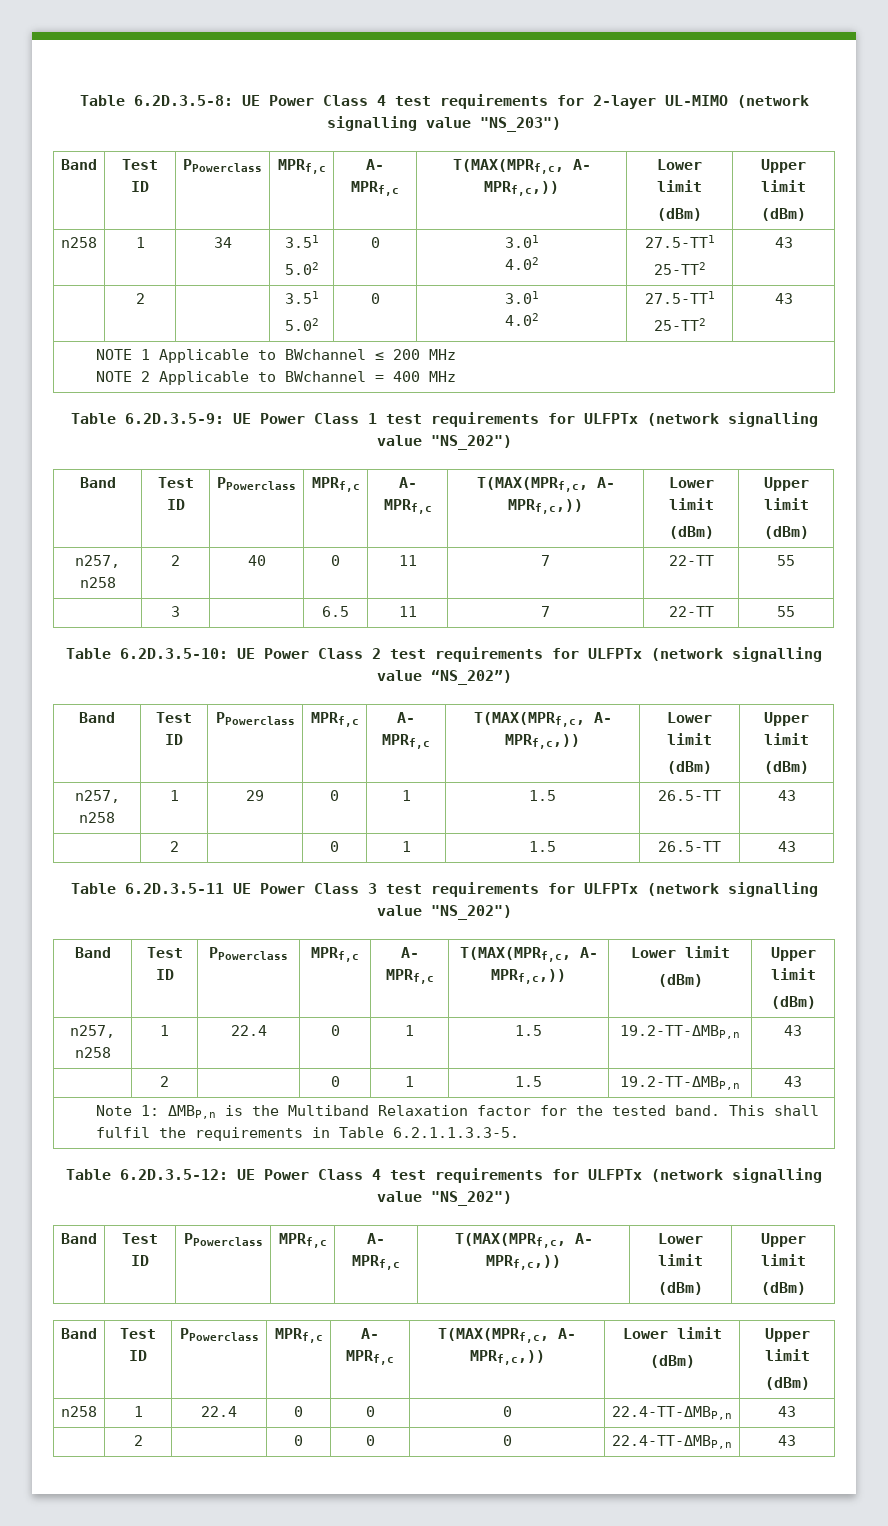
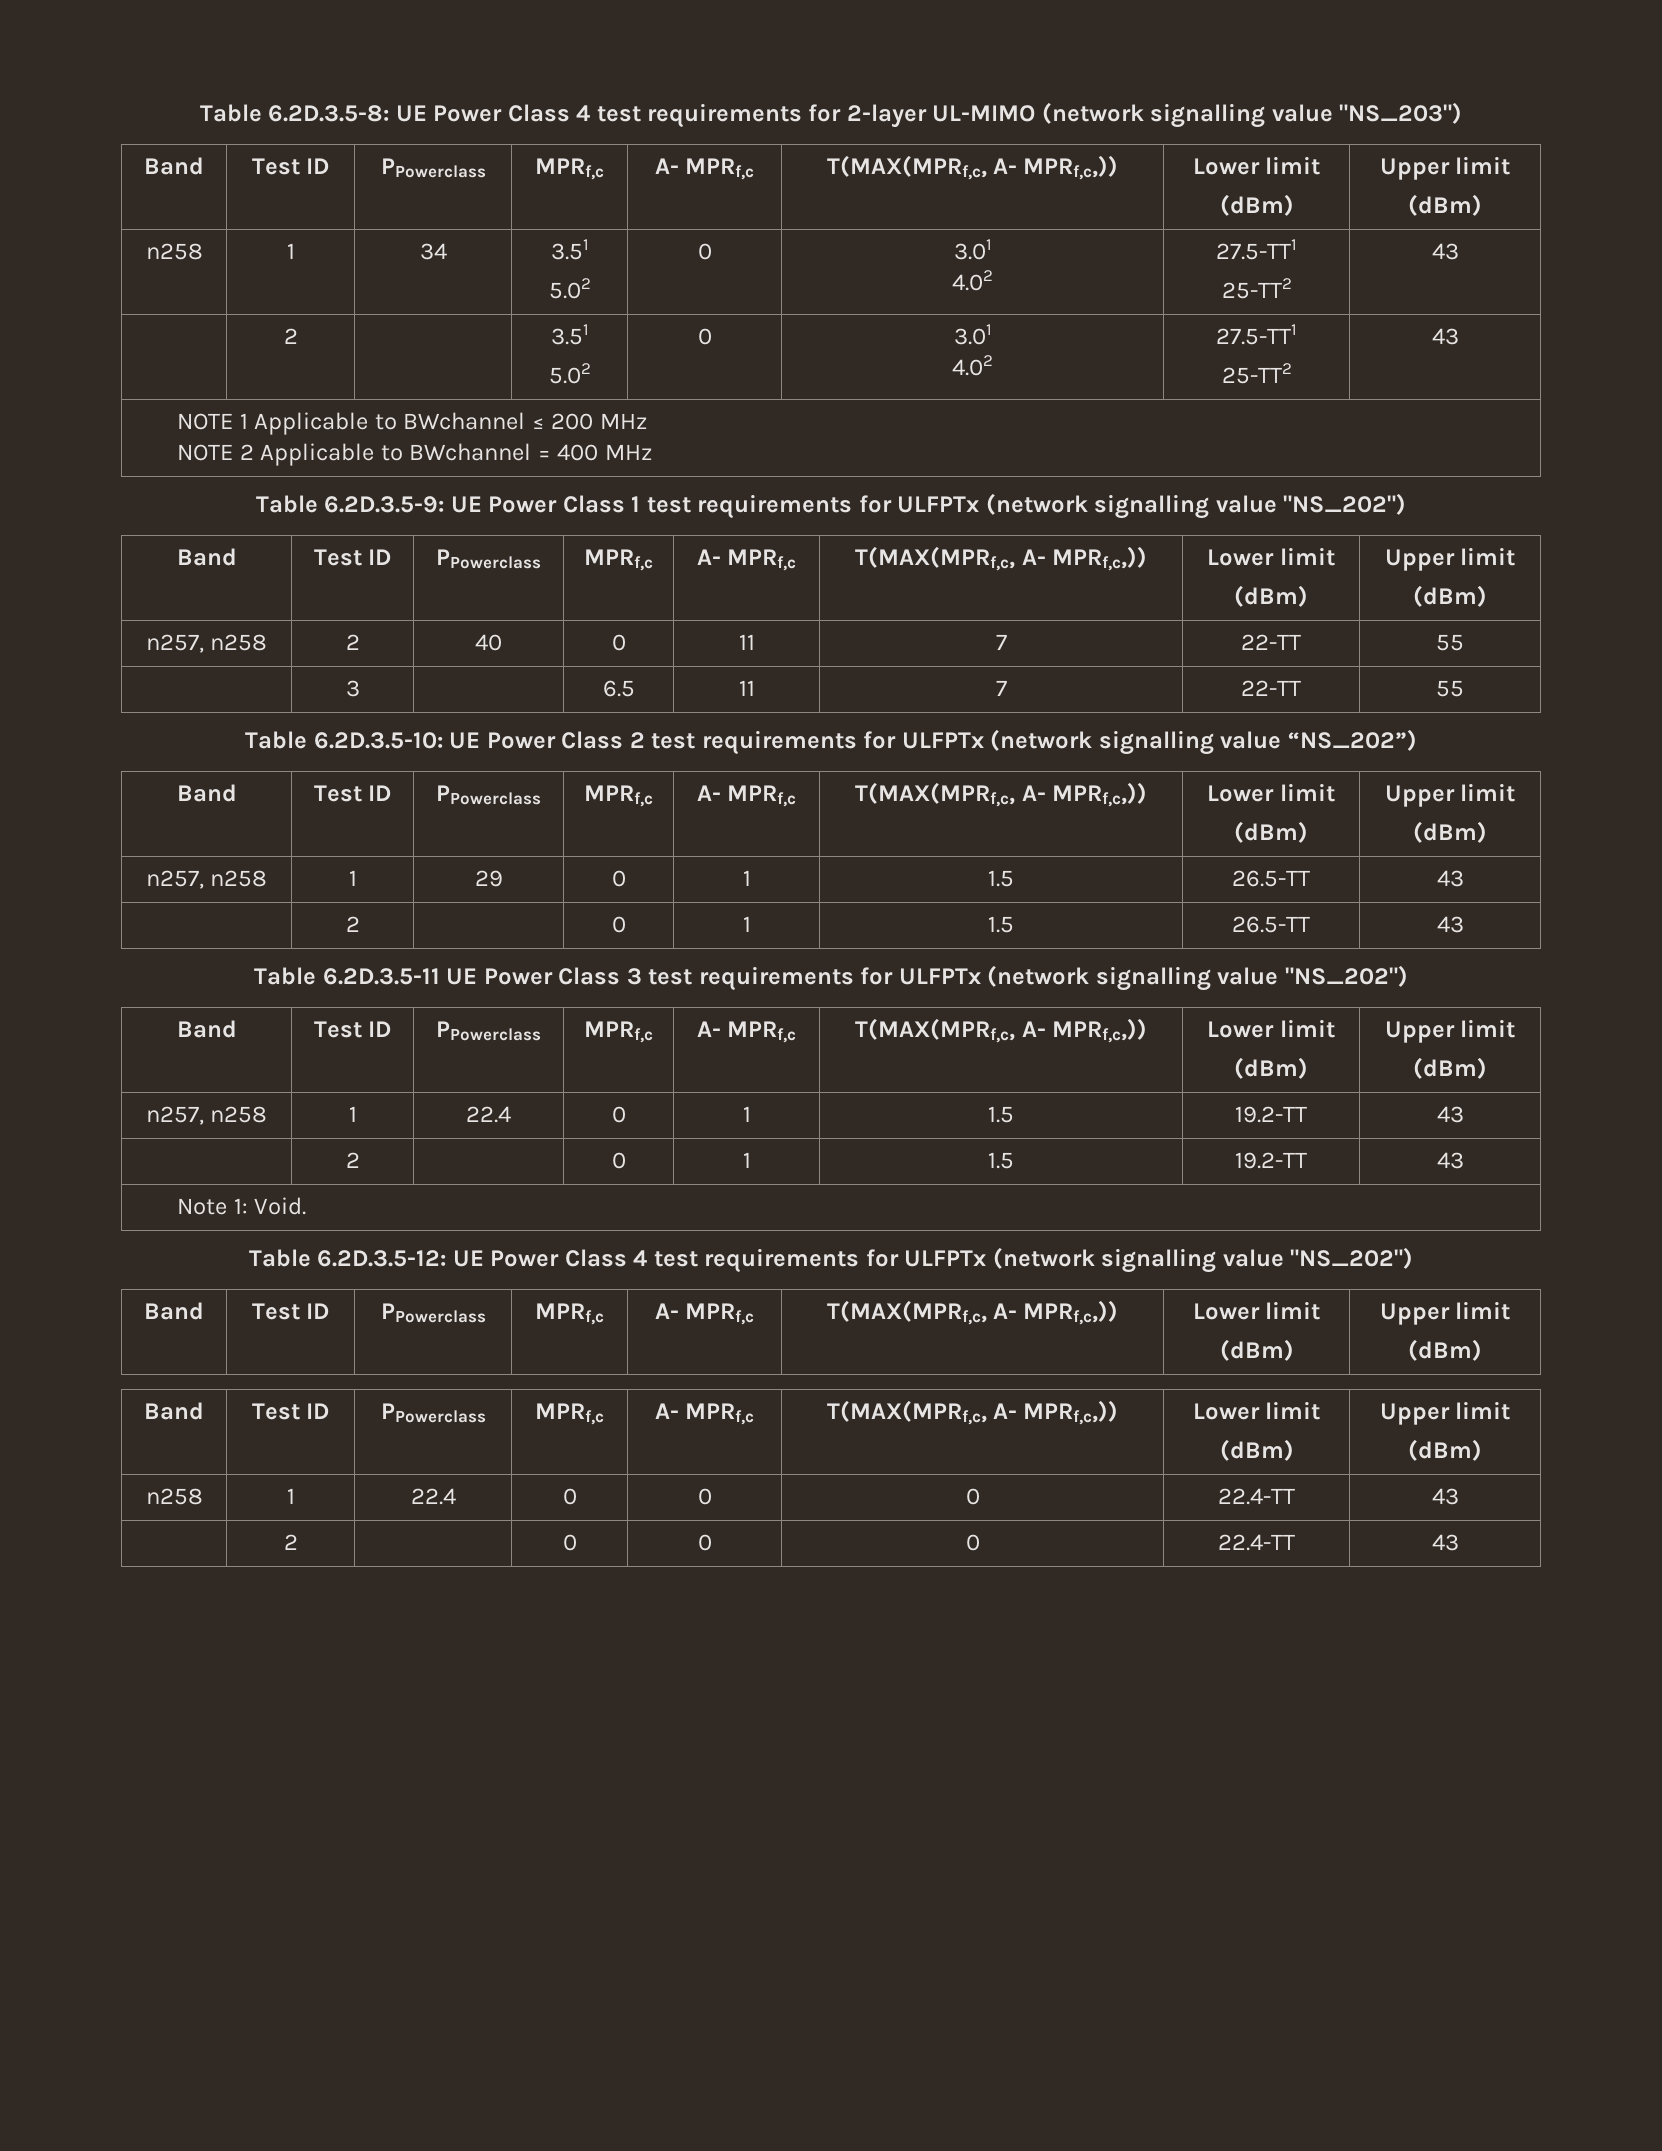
- n257, n258 | 1 | 22.4 | 0 | 1 | 1.5 | 19.2-TT-ΔMBP,n | 43
- | 2 | | 0 | 1 | 1.5 | 19.2-TT-ΔMBP,n | 43
+ n257, n258 | 1 | 22.4 | 0 | 1 | 1.5 | 19.2-TT | 43
+ | 2 | | 0 | 1 | 1.5 | 19.2-TT | 43
- Note 1: ΔMBP,n is the Multiband Relaxation factor for the tested band. This shall fulfil the requirements in Table 6.2.1.1.3.3-5.
+ Note 1: Void.
- n258 | 1 | 22.4 | 0 | 0 | 0 | 22.4-TT-ΔMBP,n | 43
+ n258 | 1 | 22.4 | 0 | 0 | 0 | 22.4-TT | 43
- | 2 | | 0 | 0 | 0 | 22.4-TT-ΔMBP,n | 43
+ | 2 | | 0 | 0 | 0 | 22.4-TT | 43

